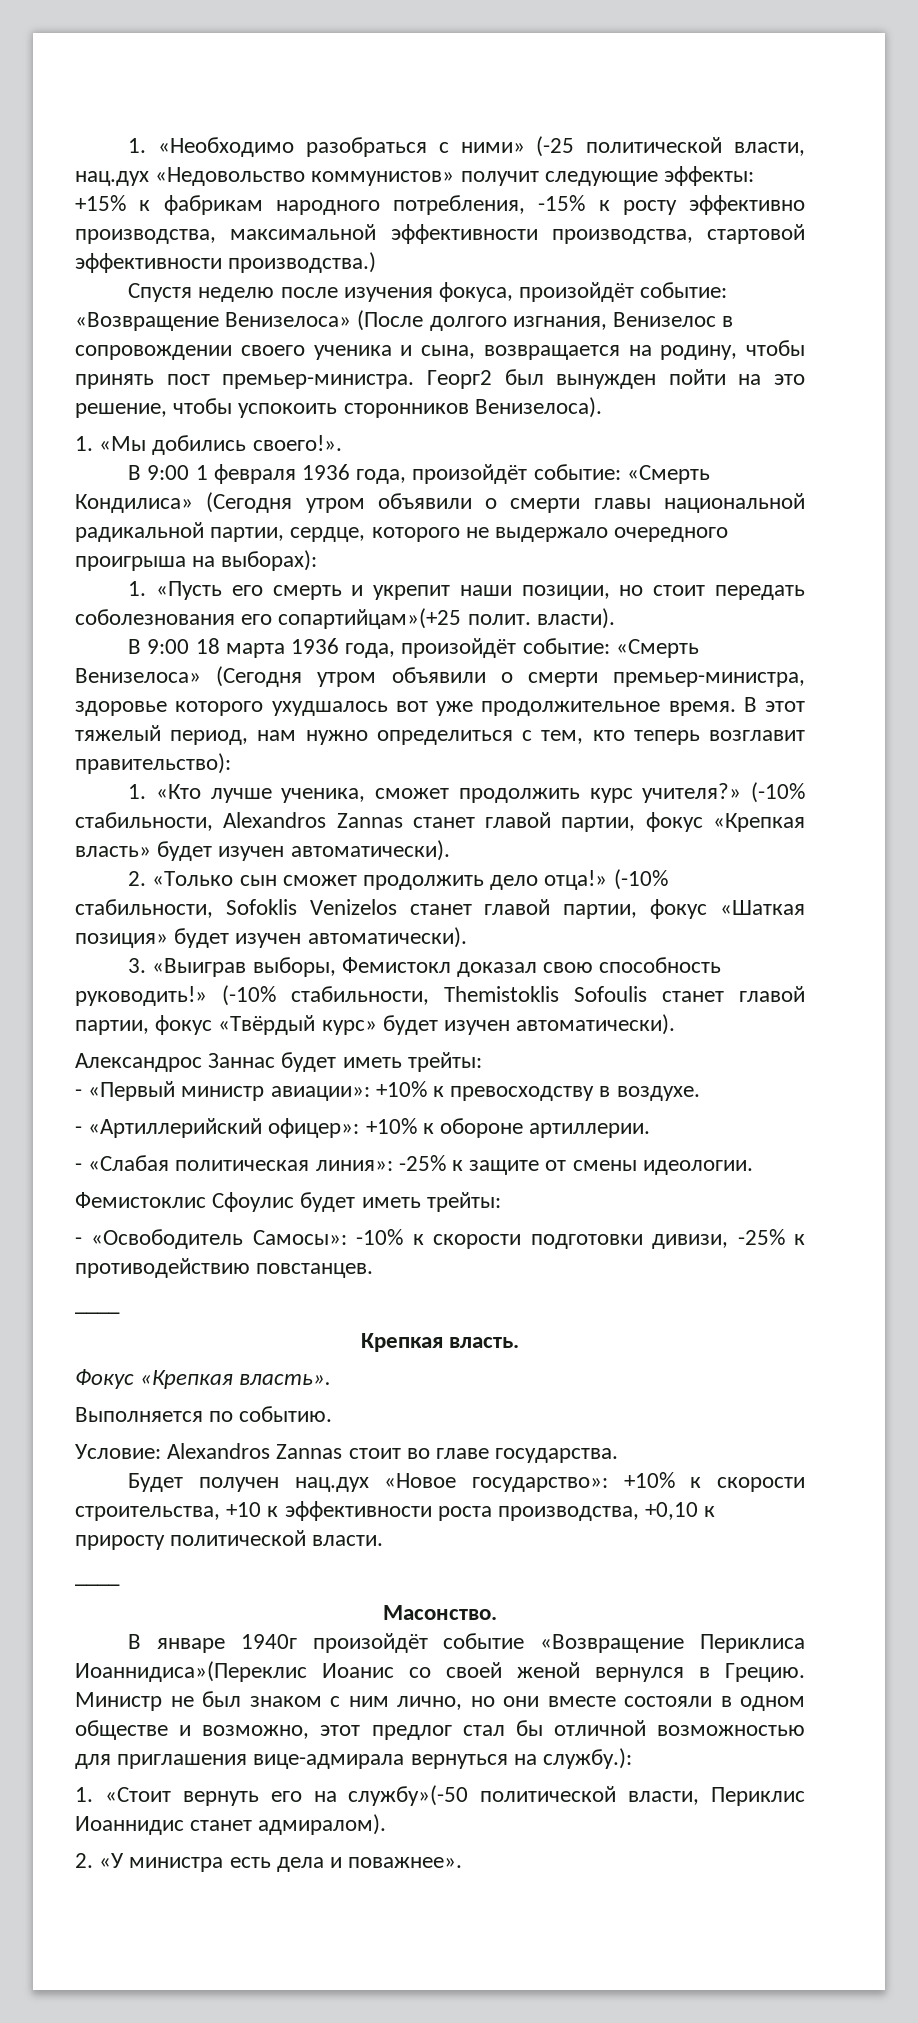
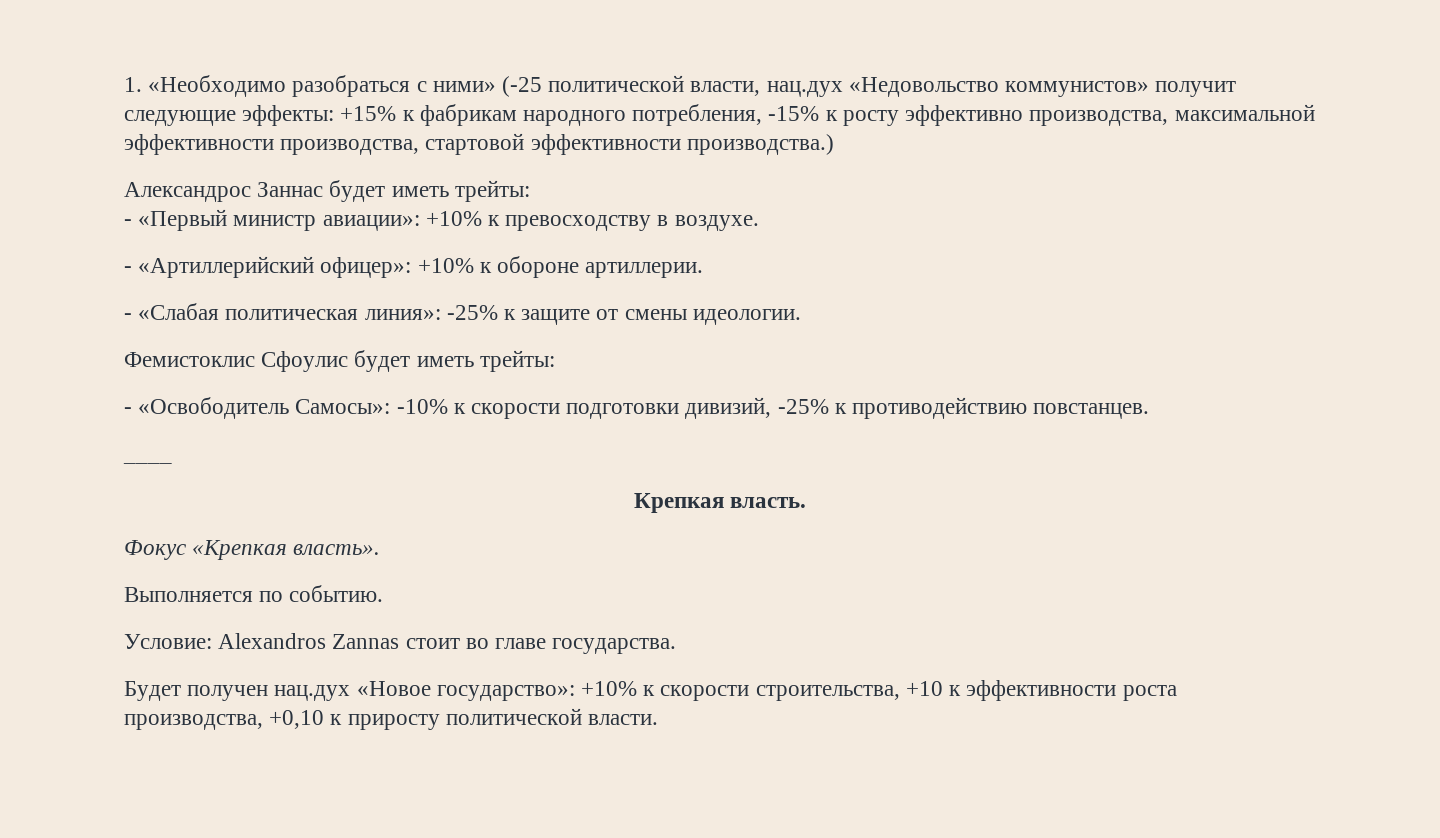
- Спустя неделю после изучения фокуса, произойдёт событие: «Возвращение Венизелоса» (После долгого изгнания, Венизелос в сопровождении своего ученика и сына, возвращается на родину, чтобы принять пост премьер-министра. Георг2 был вынужден пойти на это решение, чтобы успокоить сторонников Венизелоса).
- 1. «Мы добились своего!».
- В 9:00 1 февраля 1936 года, произойдёт событие: «Смерть Кондилиса» (Сегодня утром объявили о смерти главы национальной радикальной партии, сердце, которого не выдержало очередного проигрыша на выборах):
- 1. «Пусть его смерть и укрепит наши позиции, но стоит передать соболезнования его сопартийцам»(+25 полит. власти).
- В 9:00 18 марта 1936 года, произойдёт событие: «Смерть Венизелоса» (Сегодня утром объявили о смерти премьер-министра, здоровье которого ухудшалось вот уже продолжительное время. В этот тяжелый период, нам нужно определиться с тем, кто теперь возглавит правительство):
- 1. «Кто лучше ученика, сможет продолжить курс учителя?» (-10% стабильности, Alexandros Zannas станет главой партии, фокус «Крепкая власть» будет изучен автоматически).
- 2. «Только сын сможет продолжить дело отца!» (-10% стабильности, Sofoklis Venizelos станет главой партии, фокус «Шаткая позиция» будет изучен автоматически).
- 3. «Выиграв выборы, Фемистокл доказал свою способность руководить!» (-10% стабильности, Themistoklis Sofoulis станет главой партии, фокус «Твёрдый курс» будет изучен автоматически).
- - «Освободитель Самосы»: -10% к скорости подготовки дивизи, -25% к противодействию повстанцев.
+ - «Освободитель Самосы»: -10% к скорости подготовки дивизий, -25% к противодействию повстанцев.
  Будет получен нац.дух «Новое государство»: +10% к скорости строительства, +10 к эффективности роста производства, +0,10 к приросту политической власти.
- ____
- Масонство.
- В январе 1940г произойдёт событие «Возвращение Периклиса Иоаннидиса»(Переклис Иоанис со своей женой вернулся в Грецию. Министр не был знаком с ним лично, но они вместе состояли в одном обществе и возможно, этот предлог стал бы отличной возможностью для приглашения вице-адмирала вернуться на службу.):
- 1. «Стоит вернуть его на службу»(-50 политической власти, Периклис Иоаннидис станет адмиралом).
- 2. «У министра есть дела и поважнее».

